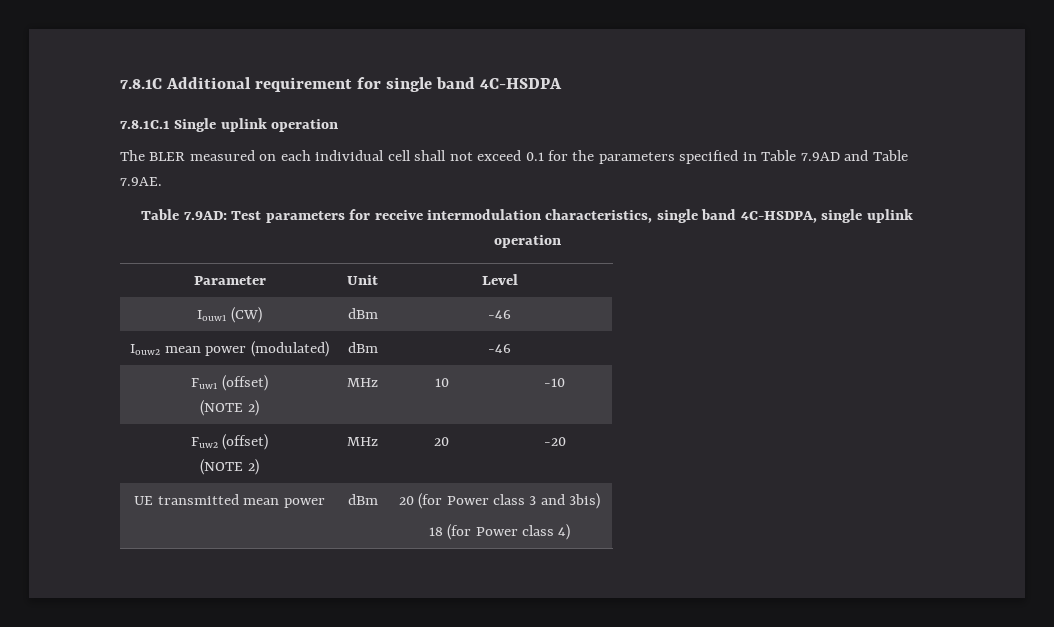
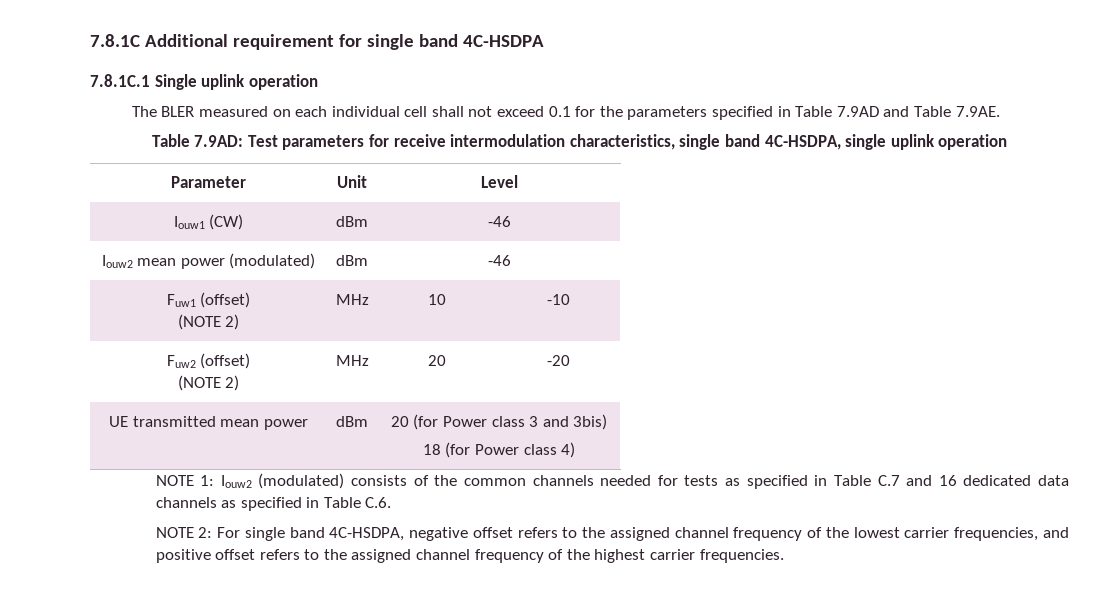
+ NOTE 1: Iouw2 (modulated) consists of the common channels needed for tests as specified in Table C.7 and 16 dedicated data channels as specified in Table C.6.
+ NOTE 2: For single band 4C-HSDPA, negative offset refers to the assigned channel frequency of the lowest carrier frequencies, and positive offset refers to the assigned channel frequency of the highest carrier frequencies.

